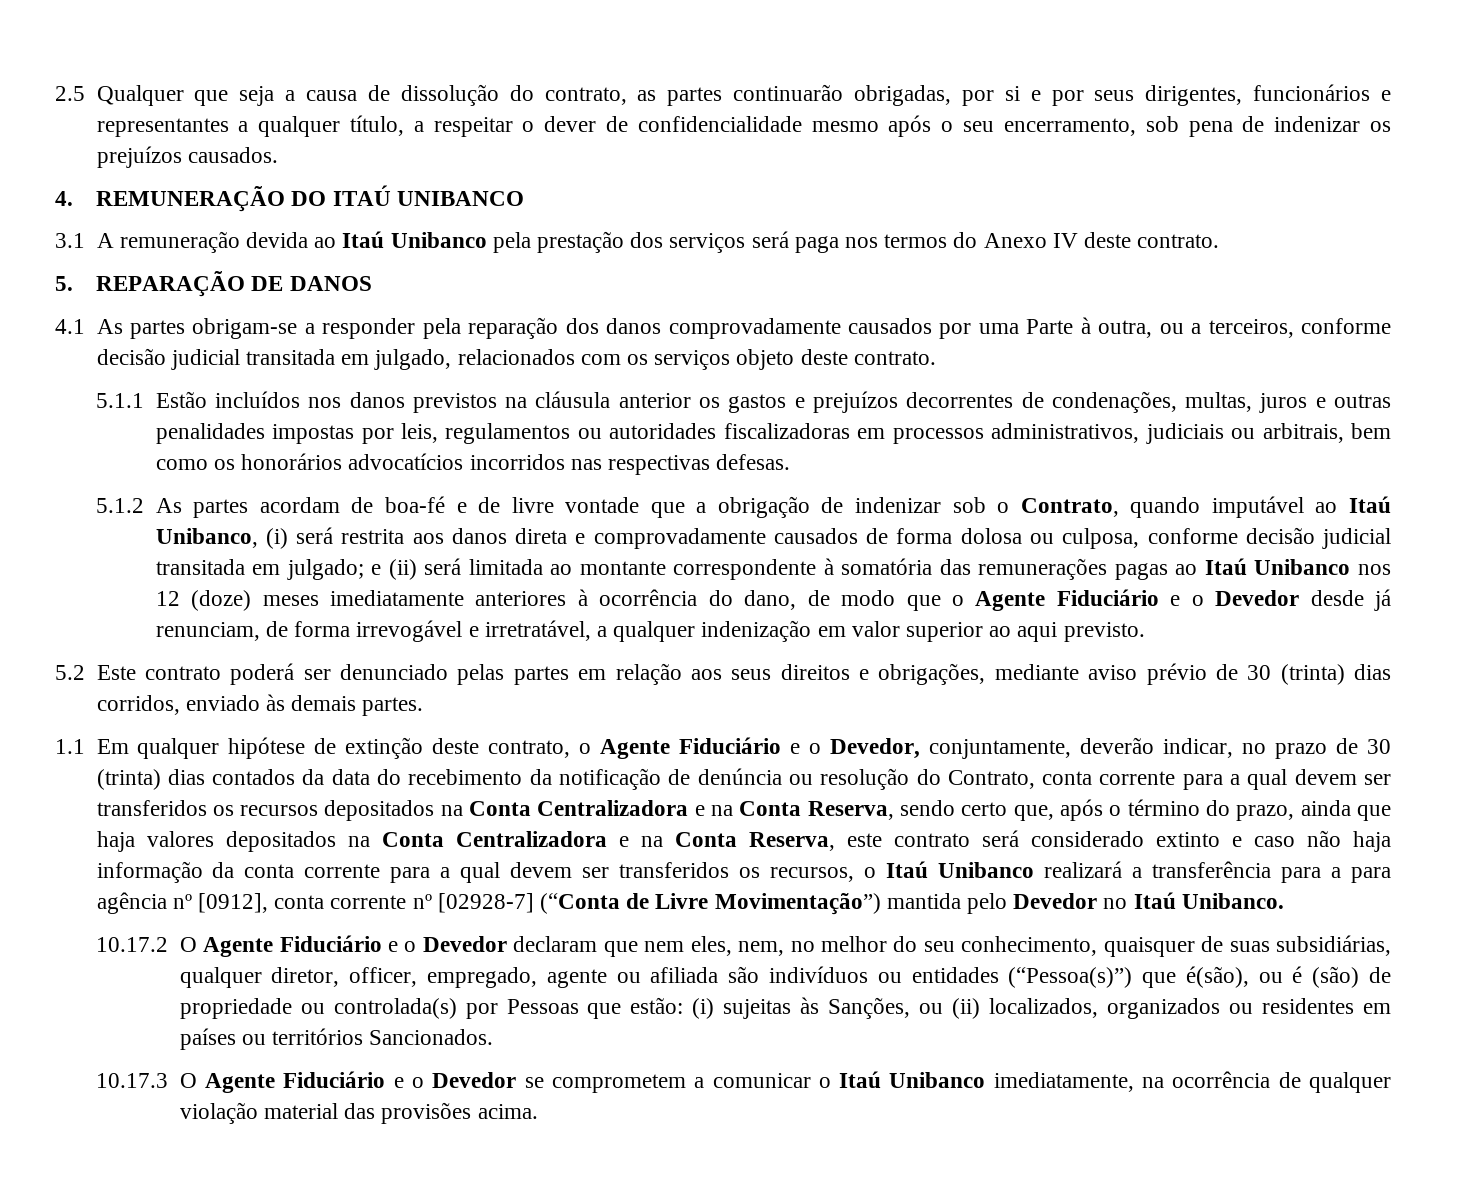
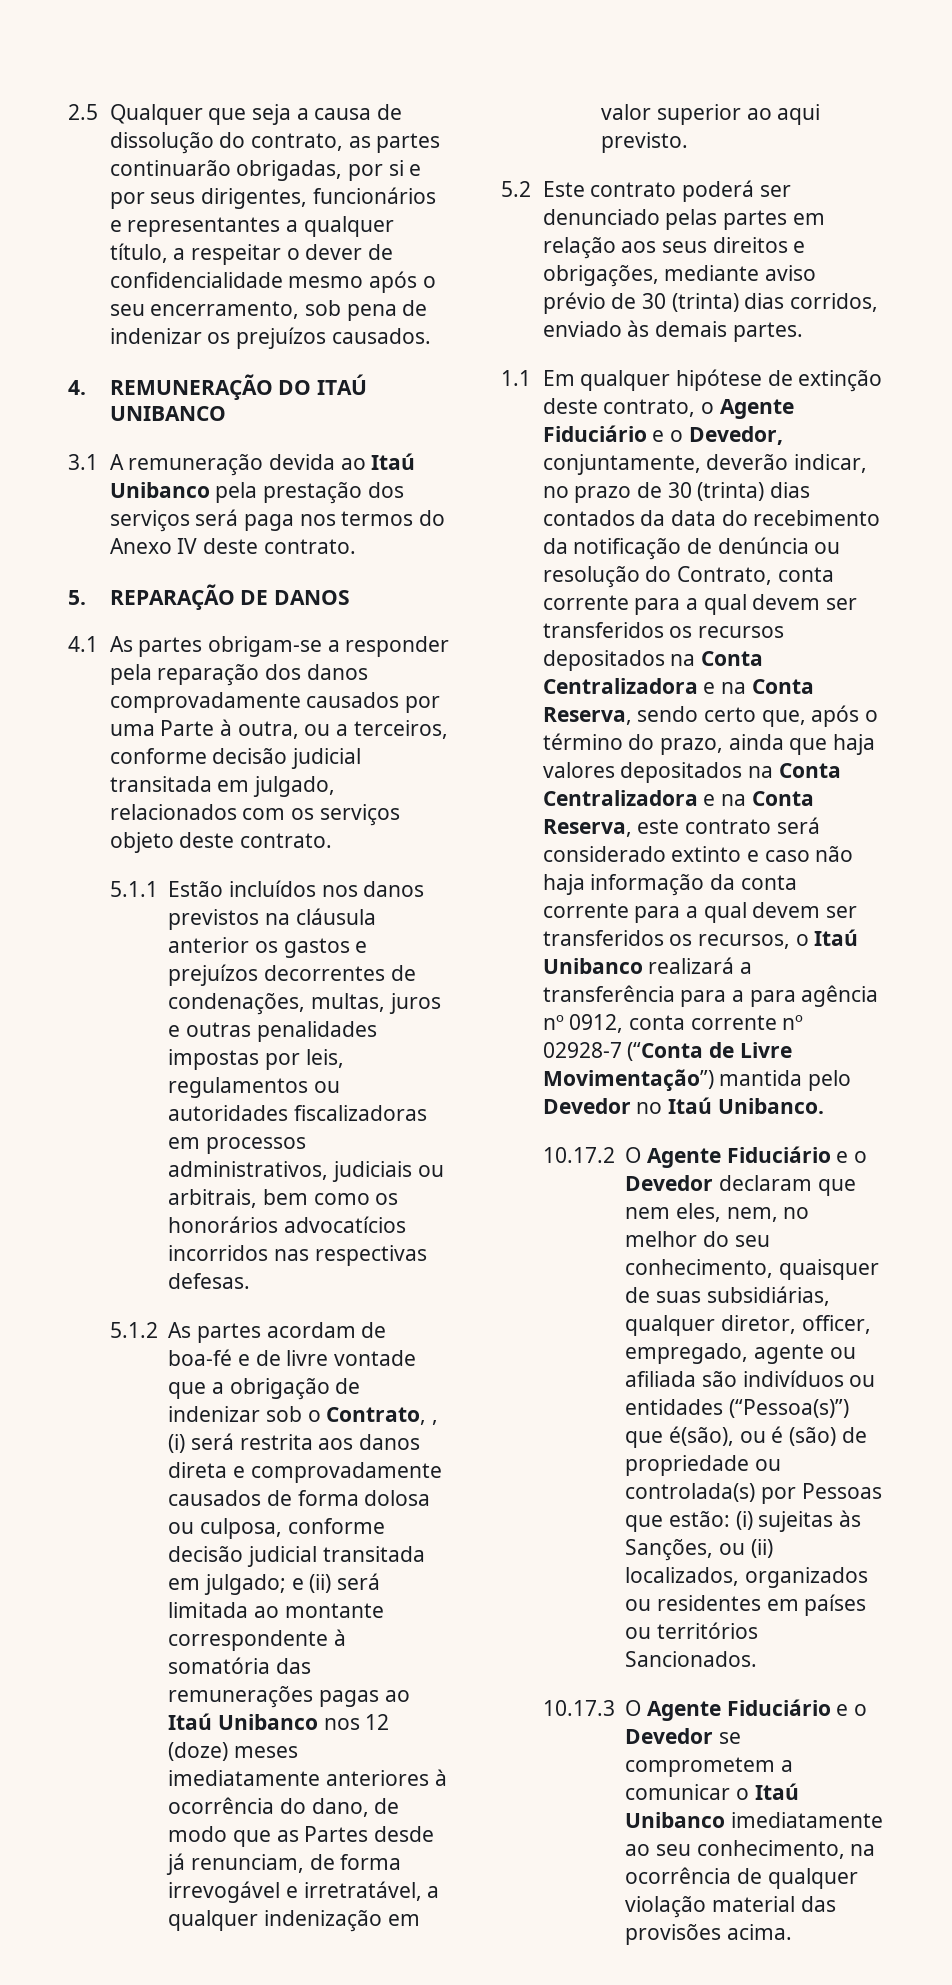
- 5.1.2 As partes acordam de boa-fé e de livre vontade que a obrigação de indenizar sob o Contrato, quando imputável ao Itaú Unibanco, (i) será restrita aos danos direta e comprovadamente causados de forma dolosa ou culposa, conforme decisão judicial transitada em julgado;
+ 5.1.2 As partes acordam de boa-fé e de livre vontade que a obrigação de indenizar sob o Contrato, , (i) será restrita aos danos direta e comprovadamente causados de forma dolosa ou culposa, conforme decisão judicial transitada em julgado;
- e (ii) será limitada ao montante correspondente à somatória das remunerações pagas ao Itaú Unibanco nos 12 (doze) meses imediatamente anteriores à ocorrência do dano, de modo que o Agente Fiduciário e o Devedor desde já renunciam, de forma irrevogável e irretratável, a qualquer indenização em valor superior ao aqui previsto.
+ e (ii) será limitada ao montante correspondente à somatória das remunerações pagas ao Itaú Unibanco nos 12 (doze) meses imediatamente anteriores à ocorrência do dano, de modo que as Partes desde já renunciam, de forma irrevogável e irretratável, a qualquer indenização em valor superior ao aqui previsto.
- 1.1 Em qualquer hipótese de extinção deste contrato, o Agente Fiduciário e o Devedor, conjuntamente, deverão indicar, no prazo de 30 (trinta) dias contados da data do recebimento da notificação de denúncia ou resolução do Contrato, conta corrente para a qual devem ser transferidos os recursos depositados na Conta Centralizadora e na Conta Reserva, sendo certo que, após o término do prazo, ainda que haja valores depositados na Conta Centralizadora e na Conta Reserva, este contrato será considerado extinto e caso não haja informação da conta corrente para a qual devem ser transferidos os recursos, o Itaú Unibanco realizará a transferência para a para agência nº [0912], conta corrente nº [02928-7] (“Conta de Livre Movimentação”) mantida pelo Devedor no Itaú Unibanco.
+ 1.1 Em qualquer hipótese de extinção deste contrato, o Agente Fiduciário e o Devedor, conjuntamente, deverão indicar, no prazo de 30 (trinta) dias contados da data do recebimento da notificação de denúncia ou resolução do Contrato, conta corrente para a qual devem ser transferidos os recursos depositados na Conta Centralizadora e na Conta Reserva, sendo certo que, após o término do prazo, ainda que haja valores depositados na Conta Centralizadora e na Conta Reserva, este contrato será considerado extinto e caso não haja informação da conta corrente para a qual devem ser transferidos os recursos, o Itaú Unibanco realizará a transferência para a para agência nº 0912, conta corrente nº 02928-7 (“Conta de Livre Movimentação”) mantida pelo Devedor no Itaú Unibanco.
- 10.17.3 O Agente Fiduciário e o Devedor se comprometem a comunicar o Itaú Unibanco imediatamente, na ocorrência de qualquer violação material das provisões acima.
+ 10.17.3 O Agente Fiduciário e o Devedor se comprometem a comunicar o Itaú Unibanco imediatamente ao seu conhecimento, na ocorrência de qualquer violação material das provisões acima.

